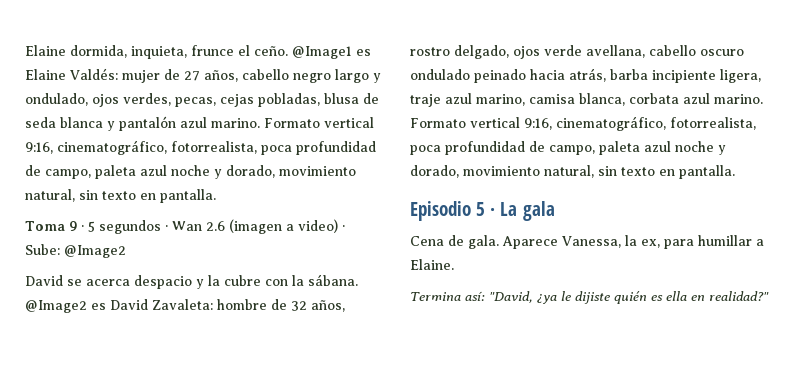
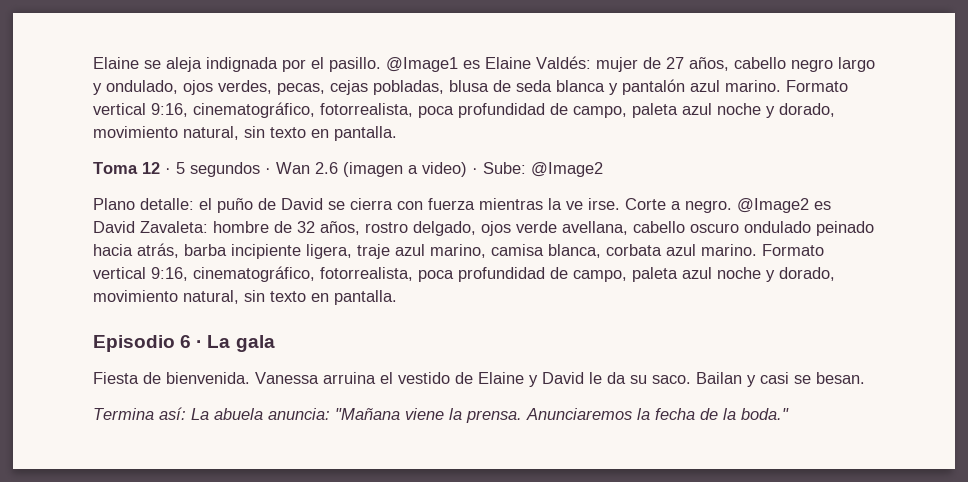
- Elaine dormida, inquieta, frunce el ceño.
+ Elaine se aleja indignada por el pasillo.
- Toma 9 · 5 segundos · Wan 2.6 (imagen a video) · Sube: @Image2
+ Toma 12 · 5 segundos · Wan 2.6 (imagen a video) · Sube: @Image2
- David se acerca despacio y la cubre con la sábana.
+ Plano detalle: el puño de David se cierra con fuerza mientras la ve irse. Corte a negro.
- Episodio 5 · La gala
+ Episodio 6 · La gala
- Cena de gala. Aparece Vanessa, la ex, para humillar a Elaine.
- Termina así: "David, ¿ya le dijiste quién es ella en realidad?"
+ Fiesta de bienvenida. Vanessa arruina el vestido de Elaine y David le da su saco. Bailan y casi se besan.
+ Termina así: La abuela anuncia: "Mañana viene la prensa. Anunciaremos la fecha de la boda."

